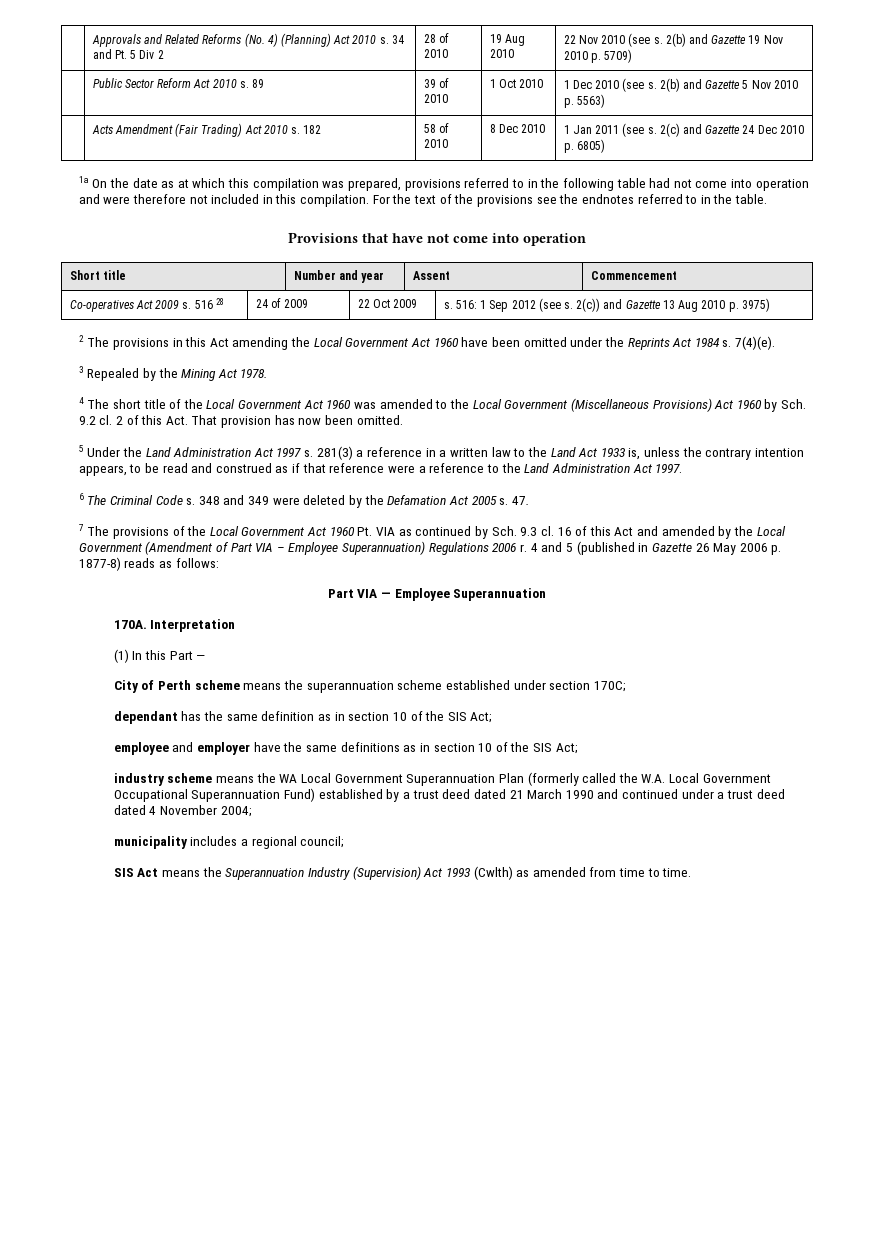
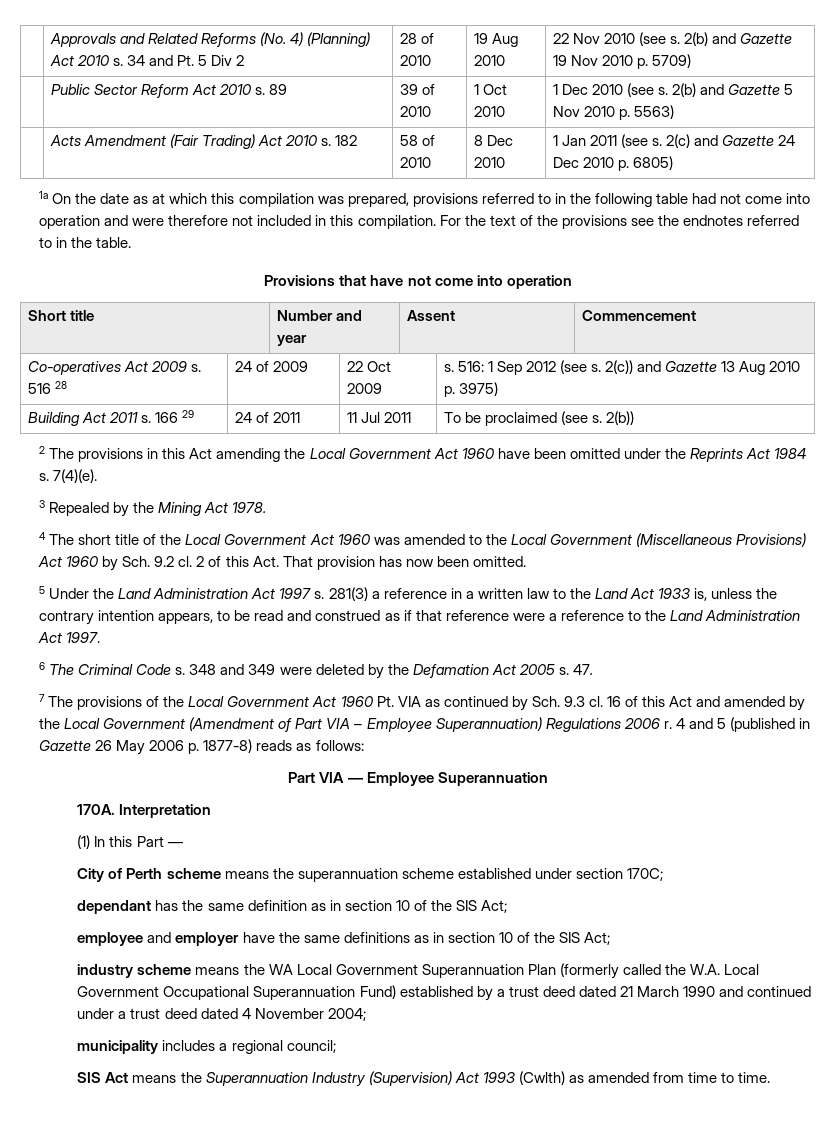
+ Building Act 2011 s. 166 29 | 24 of 2011 | 11 Jul 2011 | To be proclaimed (see s. 2(b))

